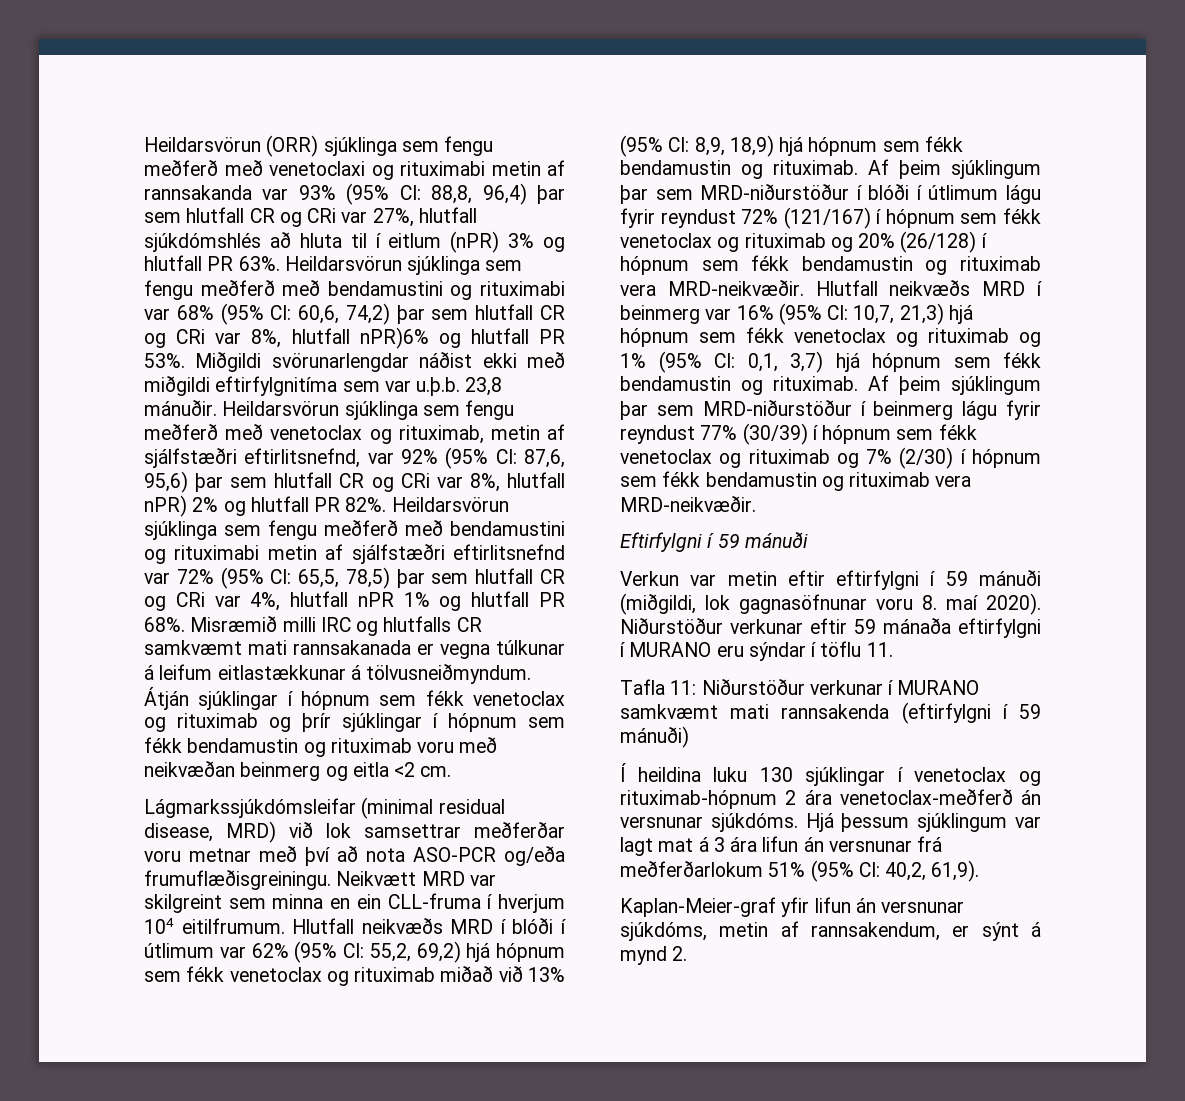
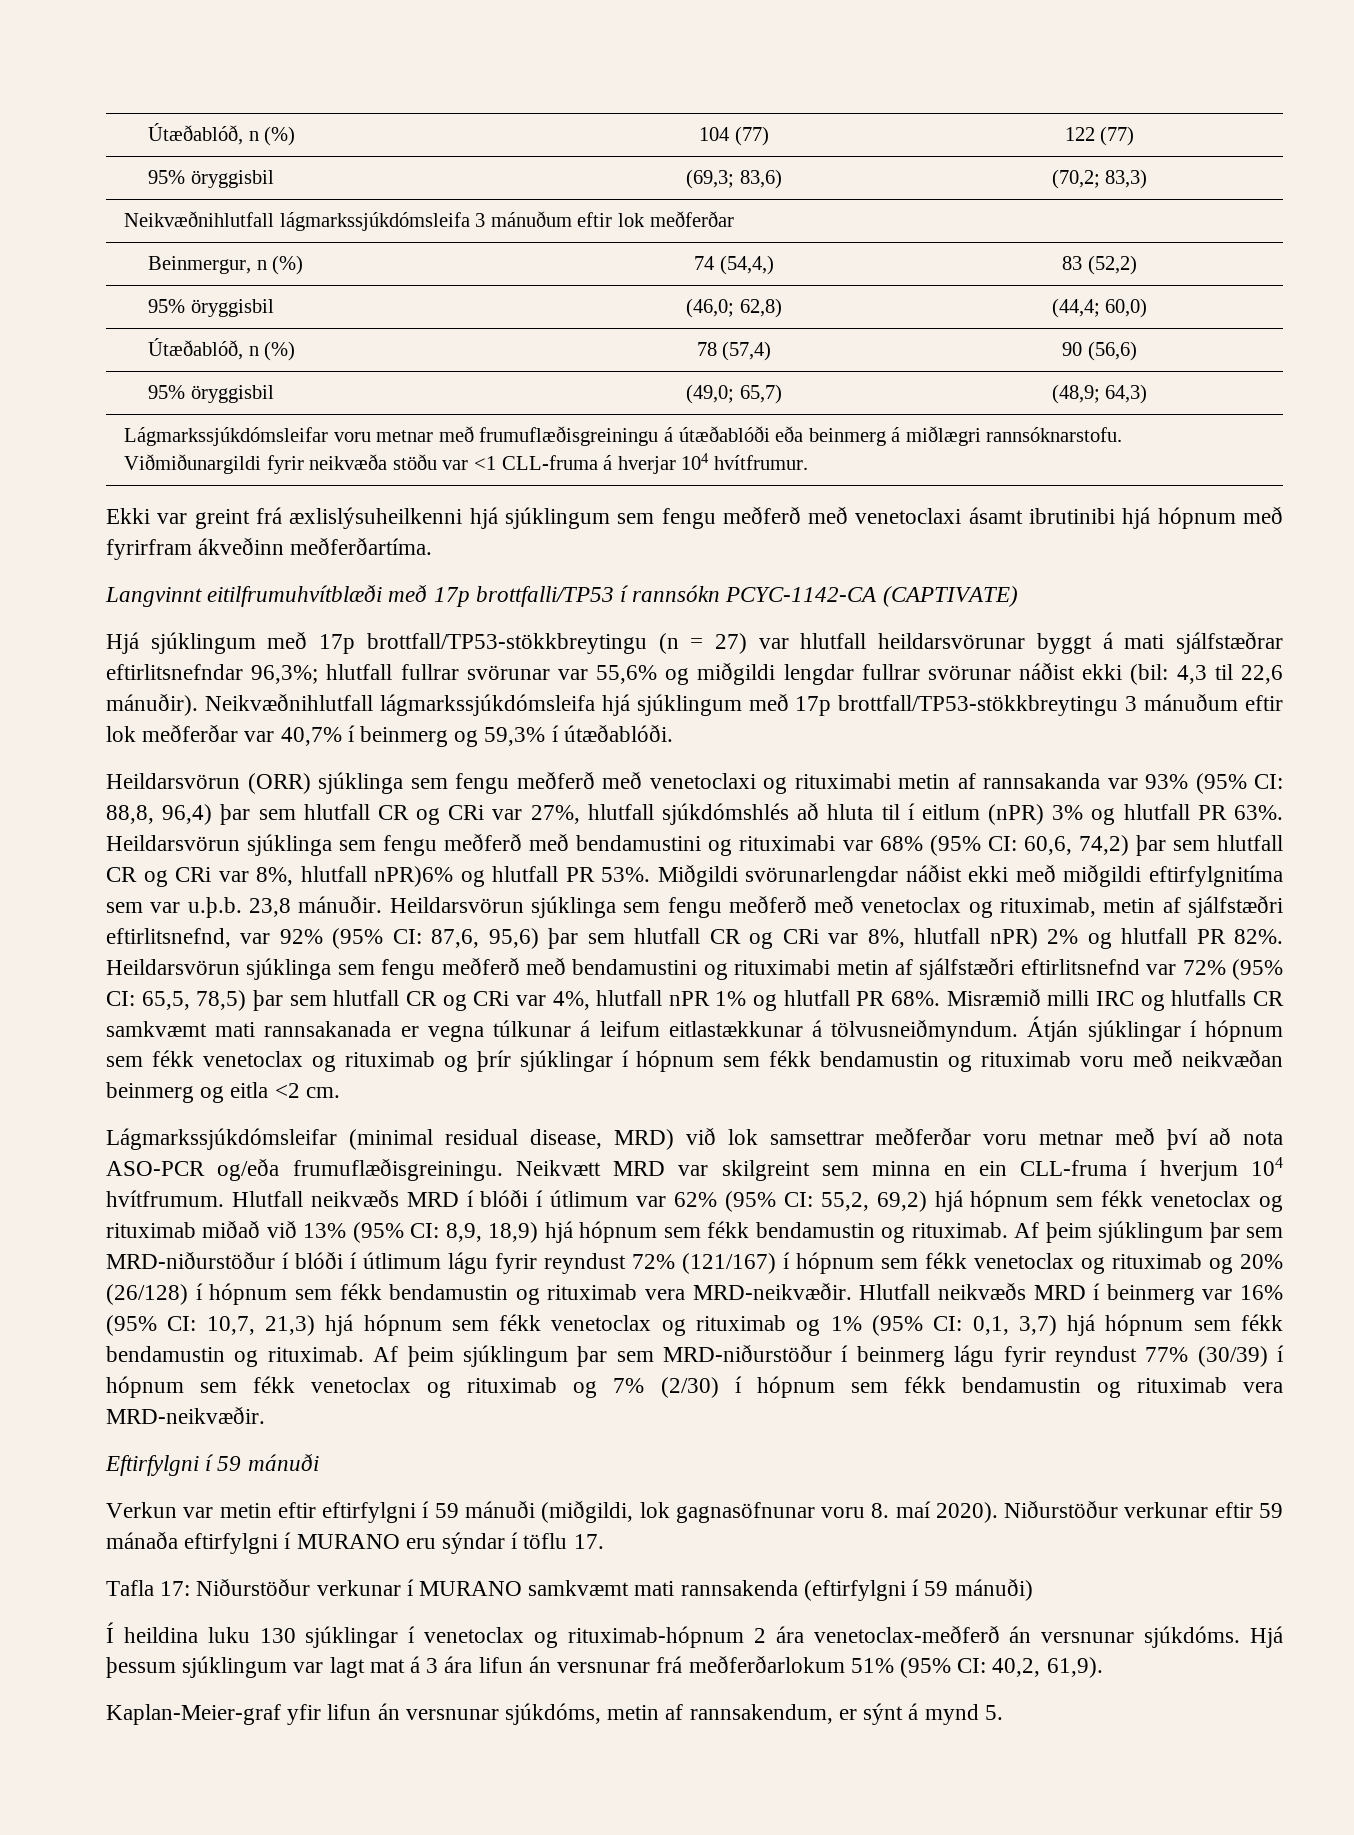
+ Útæðablóð, n (%) | 104 (77) | 122 (77)
+ 95% öryggisbil | (69,3; 83,6) | (70,2; 83,3)
+ Neikvæðnihlutfall lágmarkssjúkdómsleifa 3 mánuðum eftir lok meðferðar
+ Beinmergur, n (%) | 74 (54,4,) | 83 (52,2)
+ 95% öryggisbil | (46,0; 62,8) | (44,4; 60,0)
+ Útæðablóð, n (%) | 78 (57,4) | 90 (56,6)
+ 95% öryggisbil | (49,0; 65,7) | (48,9; 64,3)
+ Lágmarkssjúkdómsleifar voru metnar með frumuflæðisgreiningu á útæðablóði eða beinmerg á miðlægri rannsóknarstofu. Viðmiðunargildi fyrir neikvæða stöðu var <1 CLL-fruma á hverjar 104 hvítfrumur.
+ Ekki var greint frá æxlislýsuheilkenni hjá sjúklingum sem fengu meðferð með venetoclaxi ásamt ibrutinibi hjá hópnum með fyrirfram ákveðinn meðferðartíma.
+ Langvinnt eitilfrumuhvítblæði með 17p brottfalli/TP53 í rannsókn PCYC-1142-CA (CAPTIVATE)
+ Hjá sjúklingum með 17p brottfall/TP53-stökkbreytingu (n = 27) var hlutfall heildarsvörunar byggt á mati sjálfstæðrar eftirlitsnefndar 96,3%; hlutfall fullrar svörunar var 55,6% og miðgildi lengdar fullrar svörunar náðist ekki (bil: 4,3 til 22,6 mánuðir). Neikvæðnihlutfall lágmarkssjúkdómsleifa hjá sjúklingum með 17p brottfall/TP53-stökkbreytingu 3 mánuðum eftir lok meðferðar var 40,7% í beinmerg og 59,3% í útæðablóði.
- Neikvætt MRD var skilgreint sem minna en ein CLL-fruma í hverjum 104 eitilfrumum.
+ Neikvætt MRD var skilgreint sem minna en ein CLL-fruma í hverjum 104 hvítfrumum.
- Niðurstöður verkunar eftir 59 mánaða eftirfylgni í MURANO eru sýndar í töflu 11.
+ Niðurstöður verkunar eftir 59 mánaða eftirfylgni í MURANO eru sýndar í töflu 17.
- Tafla 11: Niðurstöður verkunar í MURANO samkvæmt mati rannsakenda (eftirfylgni í 59 mánuði)
+ Tafla 17: Niðurstöður verkunar í MURANO samkvæmt mati rannsakenda (eftirfylgni í 59 mánuði)
- Kaplan-Meier-graf yfir lifun án versnunar sjúkdóms, metin af rannsakendum, er sýnt á mynd 2.
+ Kaplan-Meier-graf yfir lifun án versnunar sjúkdóms, metin af rannsakendum, er sýnt á mynd 5.

